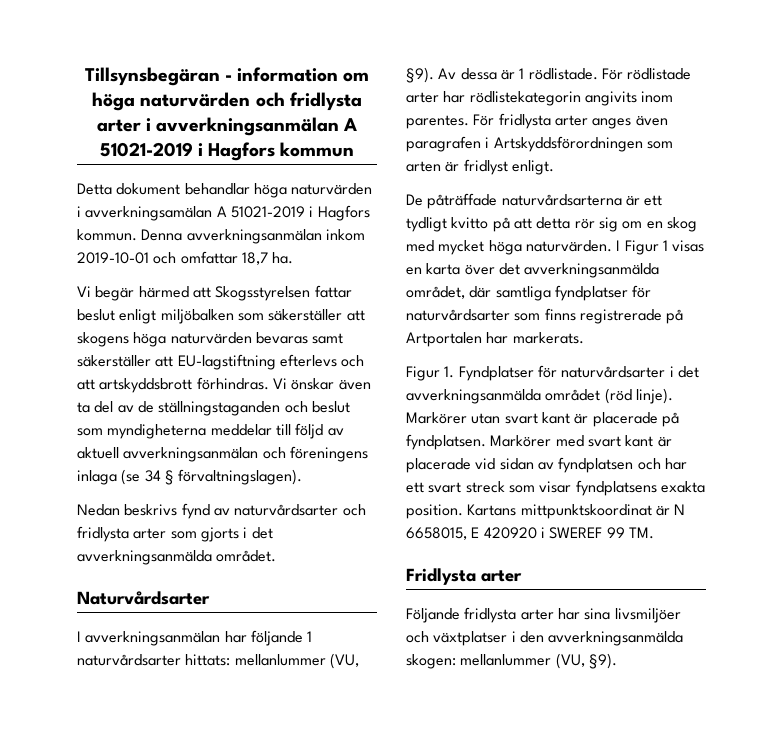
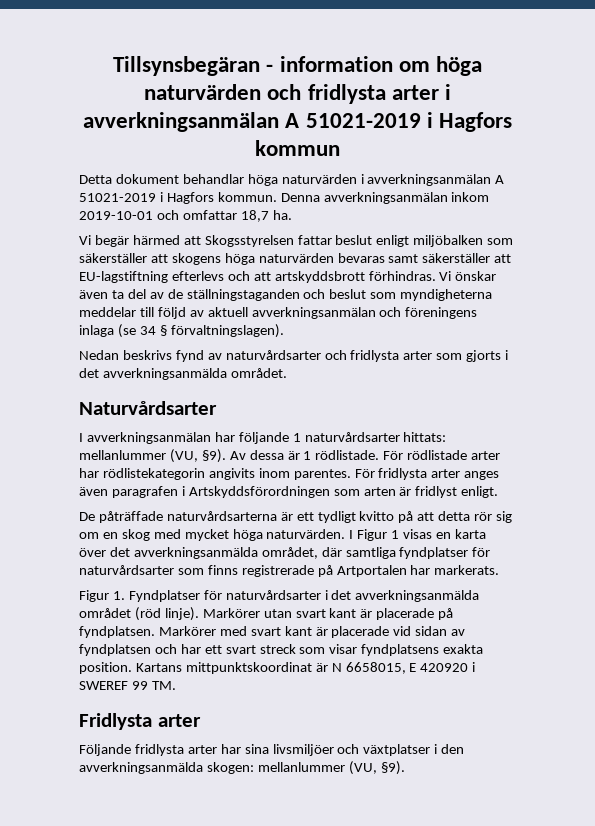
- Detta dokument behandlar höga naturvärden i avverkningsamälan A 51021-2019 i Hagfors kommun.
+ Detta dokument behandlar höga naturvärden i avverkningsanmälan A 51021-2019 i Hagfors kommun.

